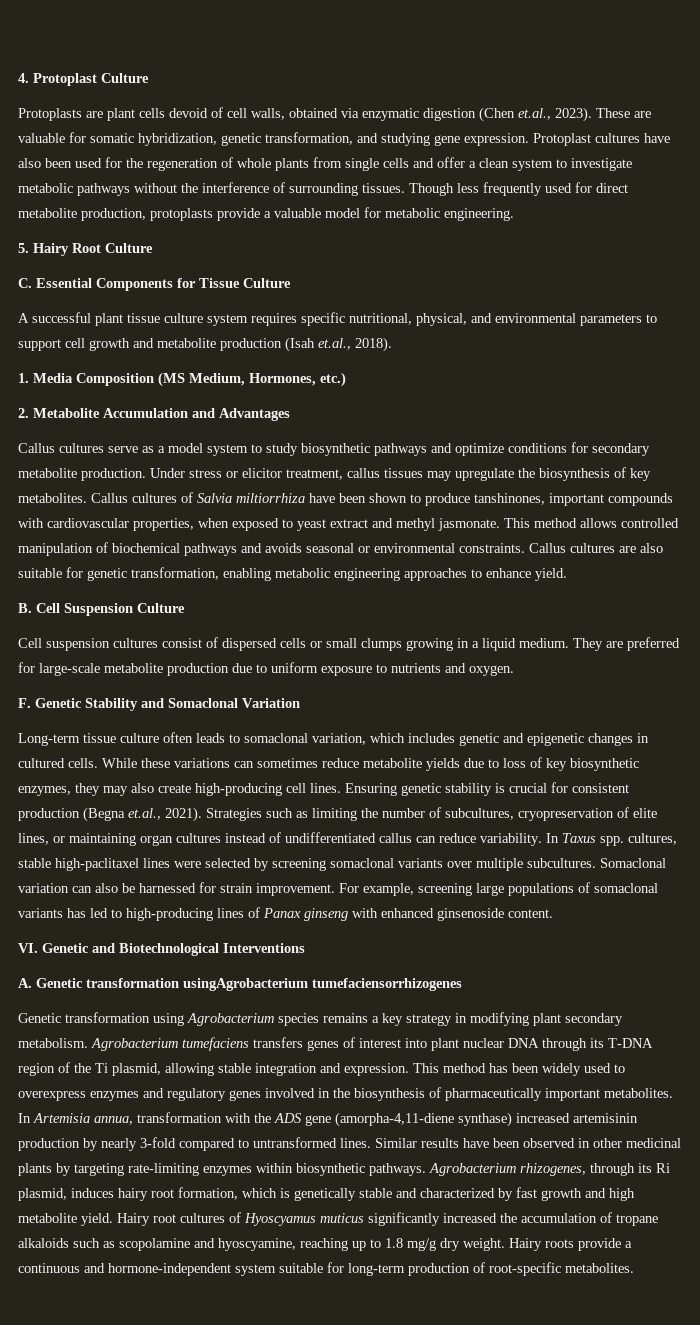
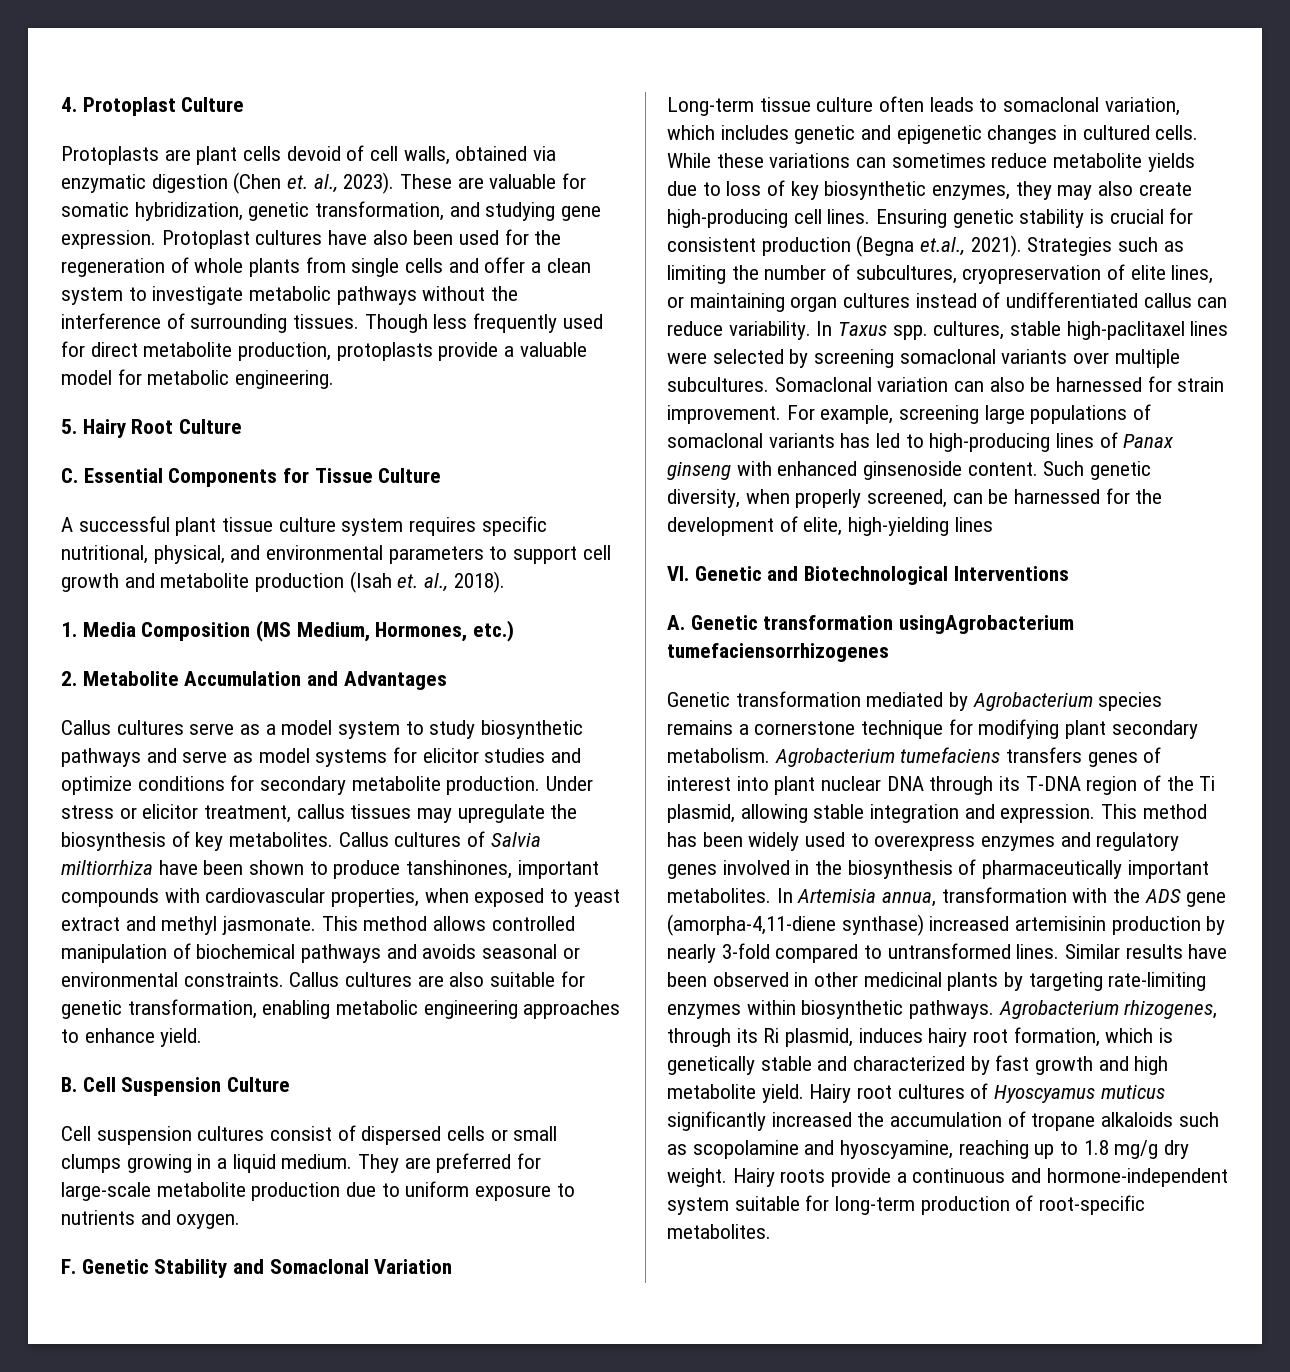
- Protoplasts are plant cells devoid of cell walls, obtained via enzymatic digestion (Chen et.al., 2023).
+ Protoplasts are plant cells devoid of cell walls, obtained via enzymatic digestion (Chen et. al., 2023).
- A successful plant tissue culture system requires specific nutritional, physical, and environmental parameters to support cell growth and metabolite production (Isah et.al., 2018).
+ A successful plant tissue culture system requires specific nutritional, physical, and environmental parameters to support cell growth and metabolite production (Isah et. al., 2018).
- Callus cultures serve as a model system to study biosynthetic pathways and optimize conditions for secondary metabolite production.
+ Callus cultures serve as a model system to study biosynthetic pathways and serve as model systems for elicitor studies and optimize conditions for secondary metabolite production.
+ Such genetic diversity, when properly screened, can be harnessed for the development of elite, high-yielding lines
- Genetic transformation using Agrobacterium species remains a key strategy in modifying plant secondary metabolism.
+ Genetic transformation mediated by Agrobacterium species remains a cornerstone technique for modifying plant secondary metabolism.

